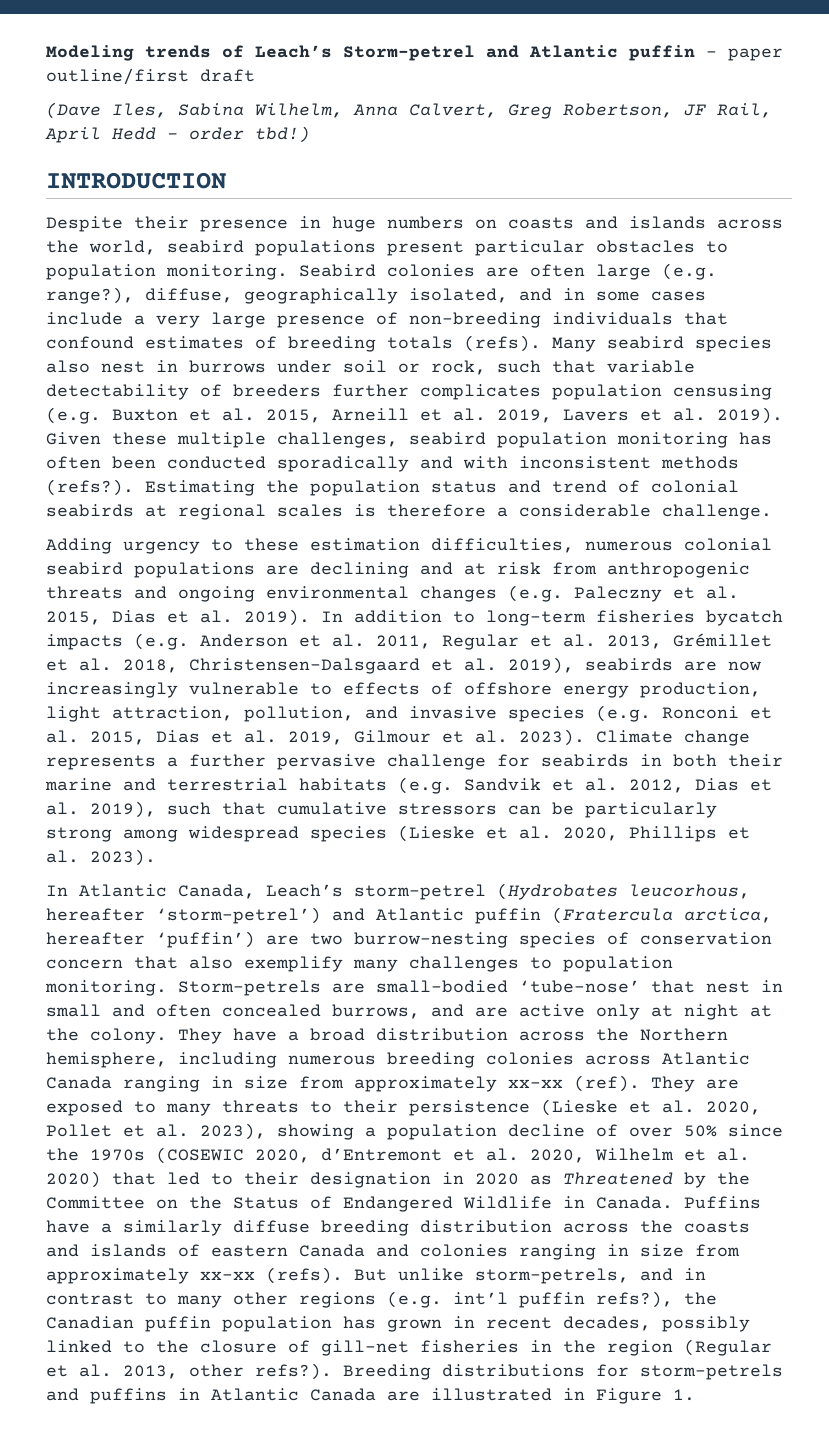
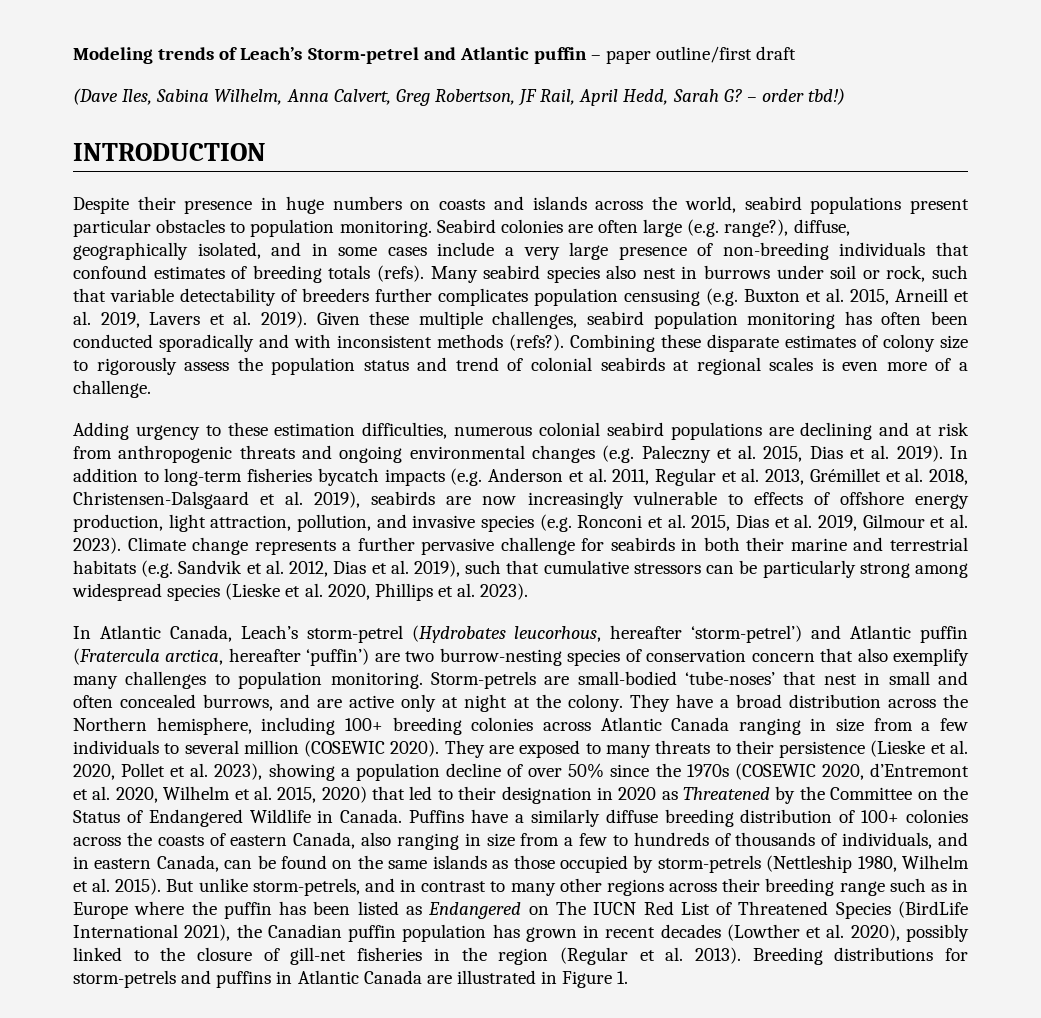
- (Dave Iles, Sabina Wilhelm, Anna Calvert, Greg Robertson, JF Rail, April Hedd – order tbd!)
+ (Dave Iles, Sabina Wilhelm, Anna Calvert, Greg Robertson, JF Rail, April Hedd, Sarah G? – order tbd!)
- Estimating the population status and trend of colonial seabirds at regional scales is therefore a considerable challenge.
+ Combining these disparate estimates of colony size to rigorously assess the population status and trend of colonial seabirds at regional scales is even more of a challenge.
- Storm-petrels are small-bodied ‘tube-nose’ that nest in small and often concealed burrows, and are active only at night at the colony.
+ Storm-petrels are small-bodied ‘tube-noses’ that nest in small and often concealed burrows, and are active only at night at the colony.
- They have a broad distribution across the Northern hemisphere, including numerous breeding colonies across Atlantic Canada ranging in size from approximately xx-xx (ref).
+ They have a broad distribution across the Northern hemisphere, including 100+ breeding colonies across Atlantic Canada ranging in size from a few individuals to several million (COSEWIC 2020).
- They are exposed to many threats to their persistence (Lieske et al. 2020, Pollet et al. 2023), showing a population decline of over 50% since the 1970s (COSEWIC 2020, d’Entremont et al. 2020, Wilhelm et al. 2020) that led to their designation in 2020 as Threatened by the Committee on the Status of Endangered Wildlife in Canada.
+ They are exposed to many threats to their persistence (Lieske et al. 2020, Pollet et al. 2023), showing a population decline of over 50% since the 1970s (COSEWIC 2020, d’Entremont et al. 2020, Wilhelm et al. 2015, 2020) that led to their designation in 2020 as Threatened by the Committee on the Status of Endangered Wildlife in Canada.
- Puffins have a similarly diffuse breeding distribution across the coasts and islands of eastern Canada and colonies ranging in size from approximately xx-xx (refs).
+ Puffins have a similarly diffuse breeding distribution of 100+ colonies across the coasts of eastern Canada, also ranging in size from a few to hundreds of thousands of individuals, and in eastern Canada, can be found on the same islands as those occupied by storm-petrels (Nettleship 1980, Wilhelm et al. 2015).
- But unlike storm-petrels, and in contrast to many other regions (e.g. int’l puffin refs?), the Canadian puffin population has grown in recent decades, possibly linked to the closure of gill-net fisheries in the region (Regular et al. 2013, other refs?).
+ But unlike storm-petrels, and in contrast to many other regions across their breeding range such as in Europe where the puffin has been listed as Endangered on The IUCN Red List of Threatened Species (BirdLife International 2021), the Canadian puffin population has grown in recent decades (Lowther et al. 2020), possibly linked to the closure of gill-net fisheries in the region (Regular et al. 2013).

